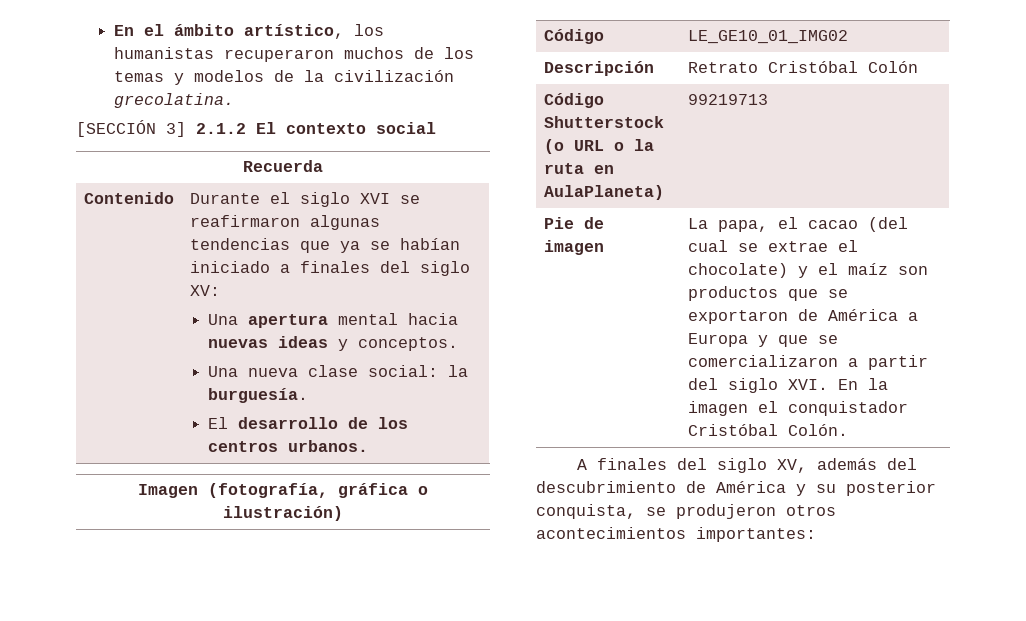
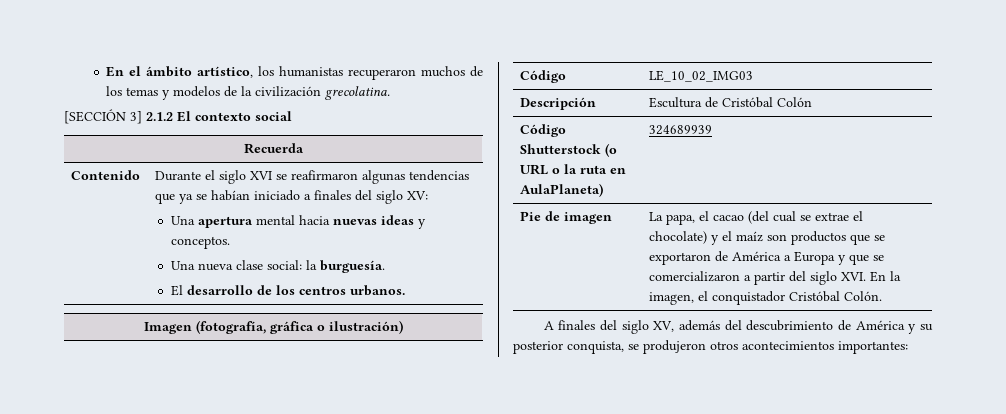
- Código | LE_GE10_01_IMG02
+ Código | LE_10_02_IMG03
- Descripción | Retrato Cristóbal Colón
+ Descripción | Escultura de Cristóbal Colón
- Código Shutterstock (o URL o la ruta en AulaPlaneta) | 99219713
+ Código Shutterstock (o URL o la ruta en AulaPlaneta) | 324689939
- La papa, el cacao (del cual se extrae el chocolate) y el maíz son productos que se exportaron de América a Europa y que se comercializaron a partir del siglo XVI. En la imagen el conquistador Cristóbal Colón.
+ La papa, el cacao (del cual se extrae el chocolate) y el maíz son productos que se exportaron de América a Europa y que se comercializaron a partir del siglo XVI. En la imagen, el conquistador Cristóbal Colón.

